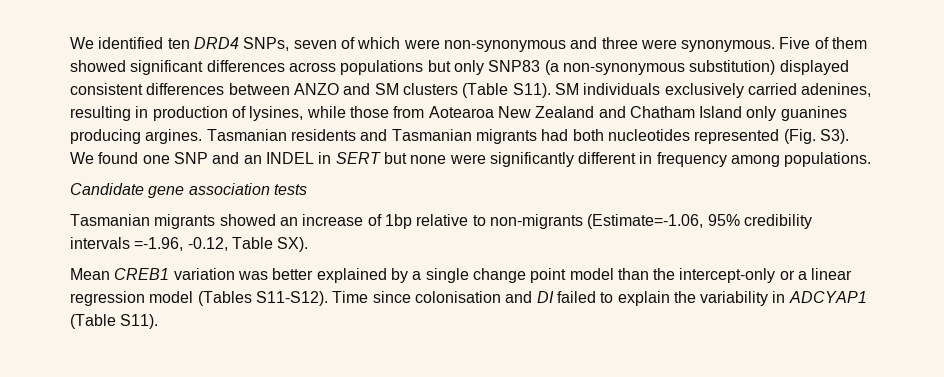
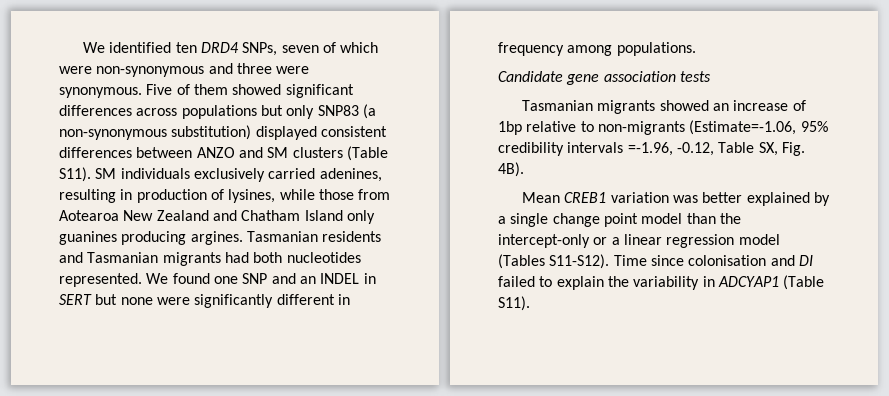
- Tasmanian residents and Tasmanian migrants had both nucleotides represented (Fig. S3). We found one SNP and an INDEL in SERT but none were significantly different in frequency among populations.
+ Tasmanian residents and Tasmanian migrants had both nucleotides represented. We found one SNP and an INDEL in SERT but none were significantly different in frequency among populations.
- Tasmanian migrants showed an increase of 1bp relative to non-migrants (Estimate=-1.06, 95% credibility intervals =-1.96, -0.12, Table SX).
+ Tasmanian migrants showed an increase of 1bp relative to non-migrants (Estimate=-1.06, 95% credibility intervals =-1.96, -0.12, Table SX, Fig. 4B).

